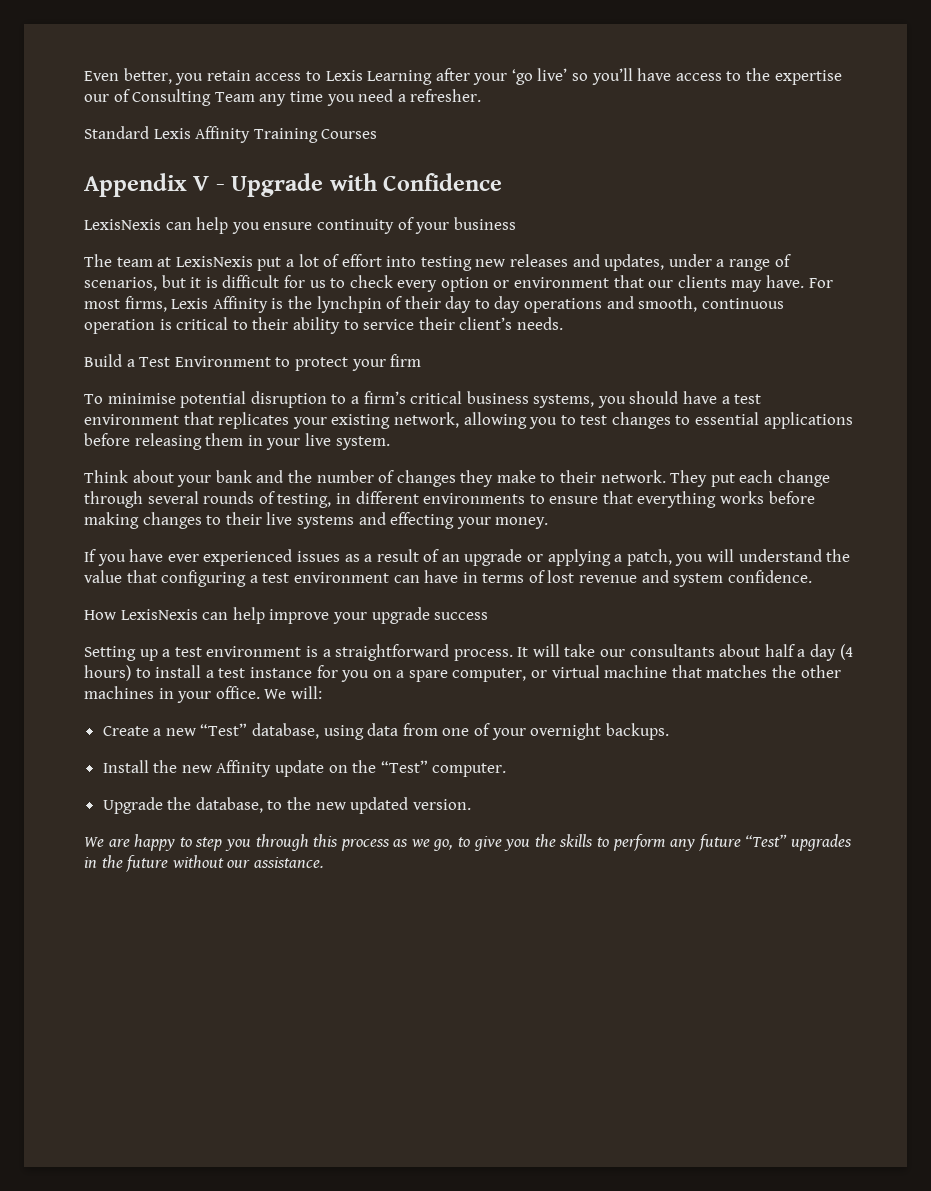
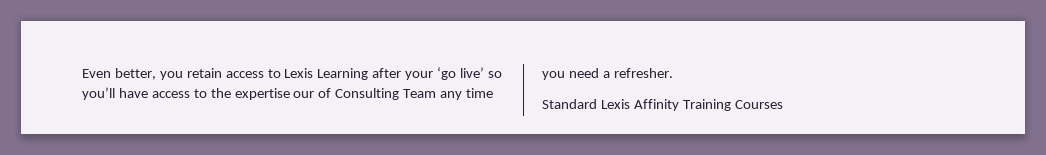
- Appendix V - Upgrade with Confidence
- LexisNexis can help you ensure continuity of your business
- The team at LexisNexis put a lot of effort into testing new releases and updates, under a range of scenarios, but it is difficult for us to check every option or environment that our clients may have. For most firms, Lexis Affinity is the lynchpin of their day to day operations and smooth, continuous operation is critical to their ability to service their client’s needs.
- Build a Test Environment to protect your firm
- To minimise potential disruption to a firm’s critical business systems, you should have a test environment that replicates your existing network, allowing you to test changes to essential applications before releasing them in your live system.
- Think about your bank and the number of changes they make to their network. They put each change through several rounds of testing, in different environments to ensure that everything works before making changes to their live systems and effecting your money.
- If you have ever experienced issues as a result of an upgrade or applying a patch, you will understand the value that configuring a test environment can have in terms of lost revenue and system confidence.
- How LexisNexis can help improve your upgrade success
- Setting up a test environment is a straightforward process. It will take our consultants about half a day (4 hours) to install a test instance for you on a spare computer, or virtual machine that matches the other machines in your office. We will:
- Create a new “Test” database, using data from one of your overnight backups.
- Install the new Affinity update on the “Test” computer.
- Upgrade the database, to the new updated version.
- We are happy to step you through this process as we go, to give you the skills to perform any future “Test” upgrades in the future without our assistance.

